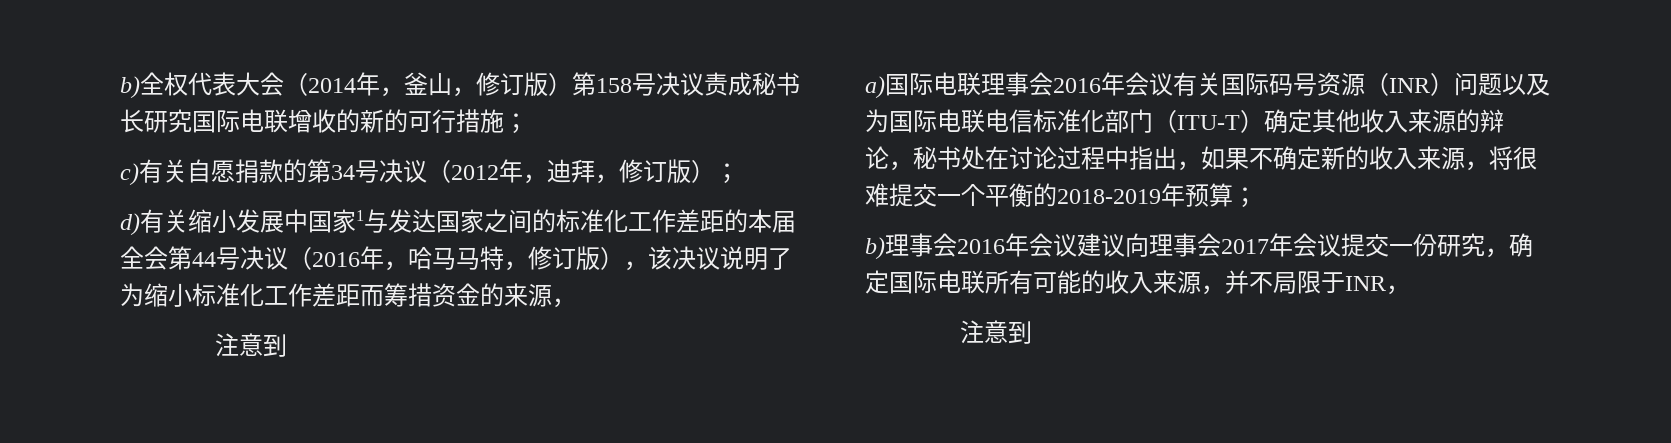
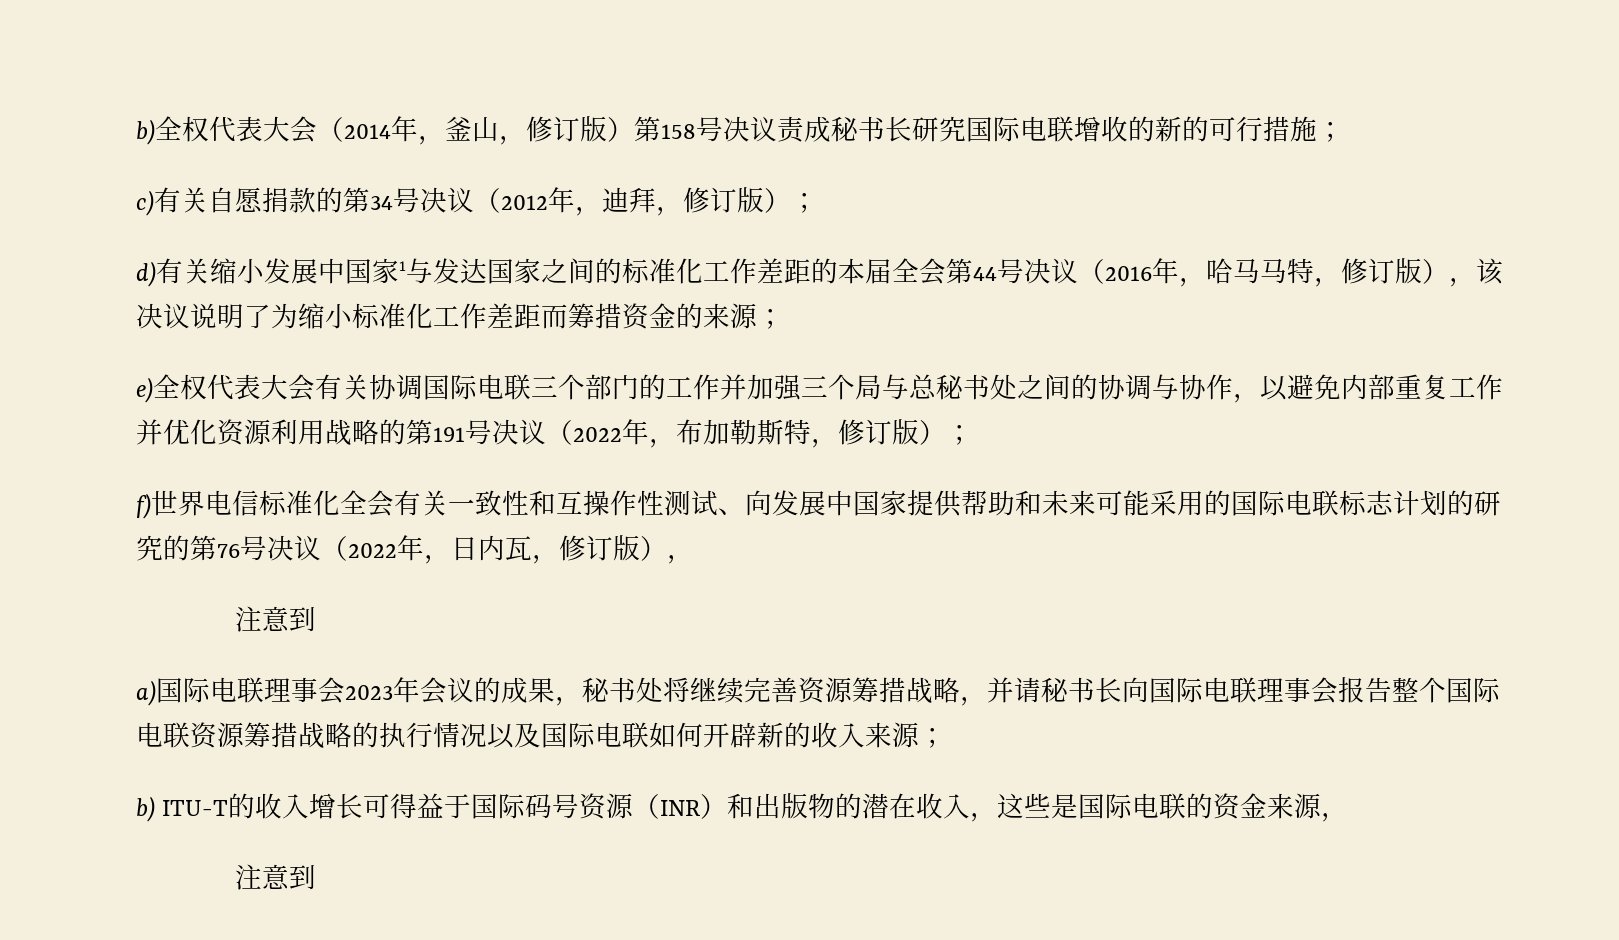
- d)有关缩小发展中国家1与发达国家之间的标准化工作差距的本届全会第44号决议（2016年，哈马马特，修订版），该决议说明了为缩小标准化工作差距而筹措资金的来源，
+ d)有关缩小发展中国家1与发达国家之间的标准化工作差距的本届全会第44号决议（2016年，哈马马特，修订版），该决议说明了为缩小标准化工作差距而筹措资金的来源；
+ e)全权代表大会有关协调国际电联三个部门的工作并加强三个局与总秘书处之间的协调与协作，以避免内部重复工作并优化资源利用战略的第191号决议（2022年，布加勒斯特，修订版）；
+ f)世界电信标准化全会有关一致性和互操作性测试、向发展中国家提供帮助和未来可能采用的国际电联标志计划的研究的第76号决议（2022年，日内瓦，修订版），
- a)国际电联理事会2016年会议有关国际码号资源（INR）问题以及为国际电联电信标准化部门（ITU-T）确定其他收入来源的辩论，秘书处在讨论过程中指出，如果不确定新的收入来源，将很难提交一个平衡的2018-2019年预算；
- b)理事会2016年会议建议向理事会2017年会议提交一份研究，确定国际电联所有可能的收入来源，并不局限于INR，
+ a)国际电联理事会2023年会议的成果，秘书处将继续完善资源筹措战略，并请秘书长向国际电联理事会报告整个国际电联资源筹措战略的执行情况以及国际电联如何开辟新的收入来源；
+ b) ITU-T的收入增长可得益于国际码号资源（INR）和出版物的潜在收入，这些是国际电联的资金来源，

